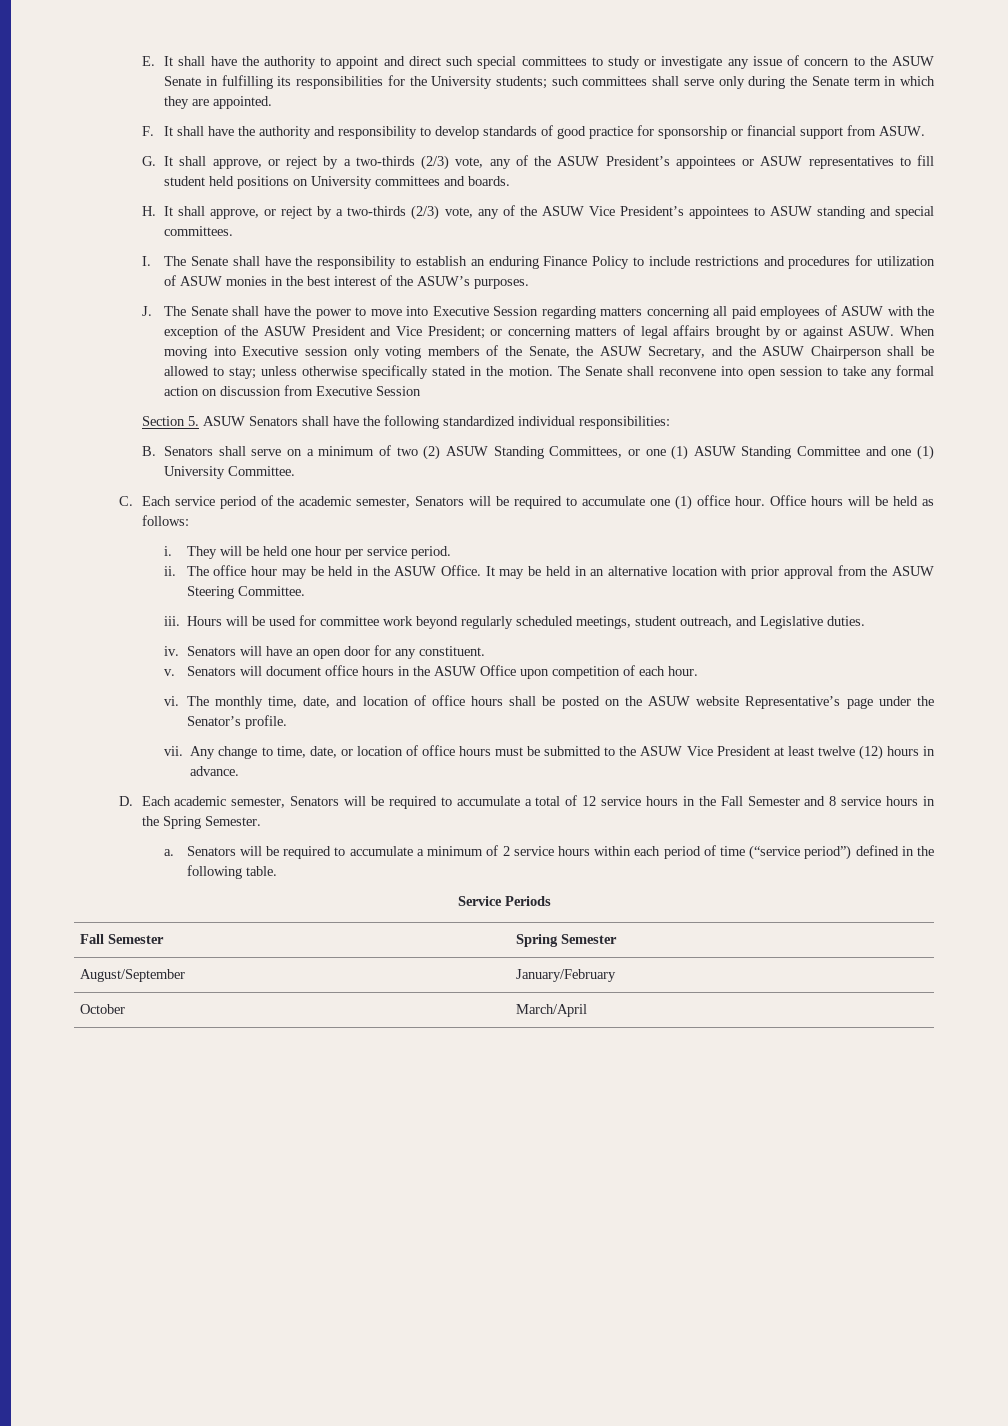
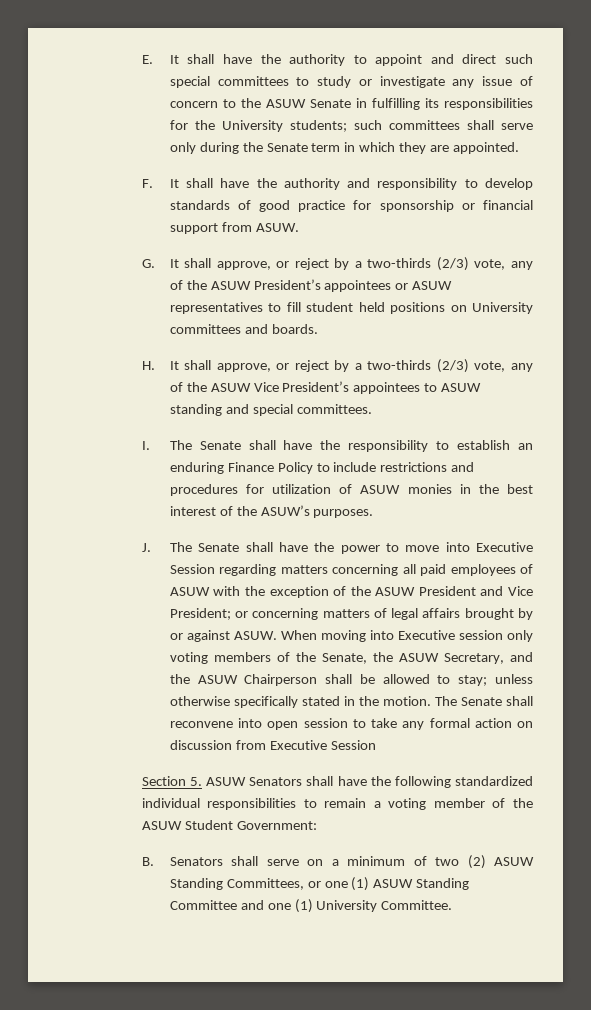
- Section 5. ASUW Senators shall have the following standardized individual responsibilities:
+ Section 5. ASUW Senators shall have the following standardized individual responsibilities to remain a voting member of the ASUW Student Government:
- C. Each service period of the academic semester, Senators will be required to accumulate one (1) office hour. Office hours will be held as follows:
- i. They will be held one hour per service period.
- ii. The office hour may be held in the ASUW Office. It may be held in an alternative location with prior approval from the ASUW Steering Committee.
- iii. Hours will be used for committee work beyond regularly scheduled meetings, student outreach, and Legislative duties.
- iv. Senators will have an open door for any constituent.
- v. Senators will document office hours in the ASUW Office upon competition of each hour.
- vi. The monthly time, date, and location of office hours shall be posted on the ASUW website Representative’s page under the Senator’s profile.
- vii. Any change to time, date, or location of office hours must be submitted to the ASUW Vice President at least twelve (12) hours in advance.
- D. Each academic semester, Senators will be required to accumulate a total of 12 service hours in the Fall Semester and 8 service hours in the Spring Semester.
- a. Senators will be required to accumulate a minimum of 2 service hours within each period of time (“service period”) defined in the following table.
- Service Periods
- Fall Semester | Spring Semester
- August/September | January/February
- October | March/April

